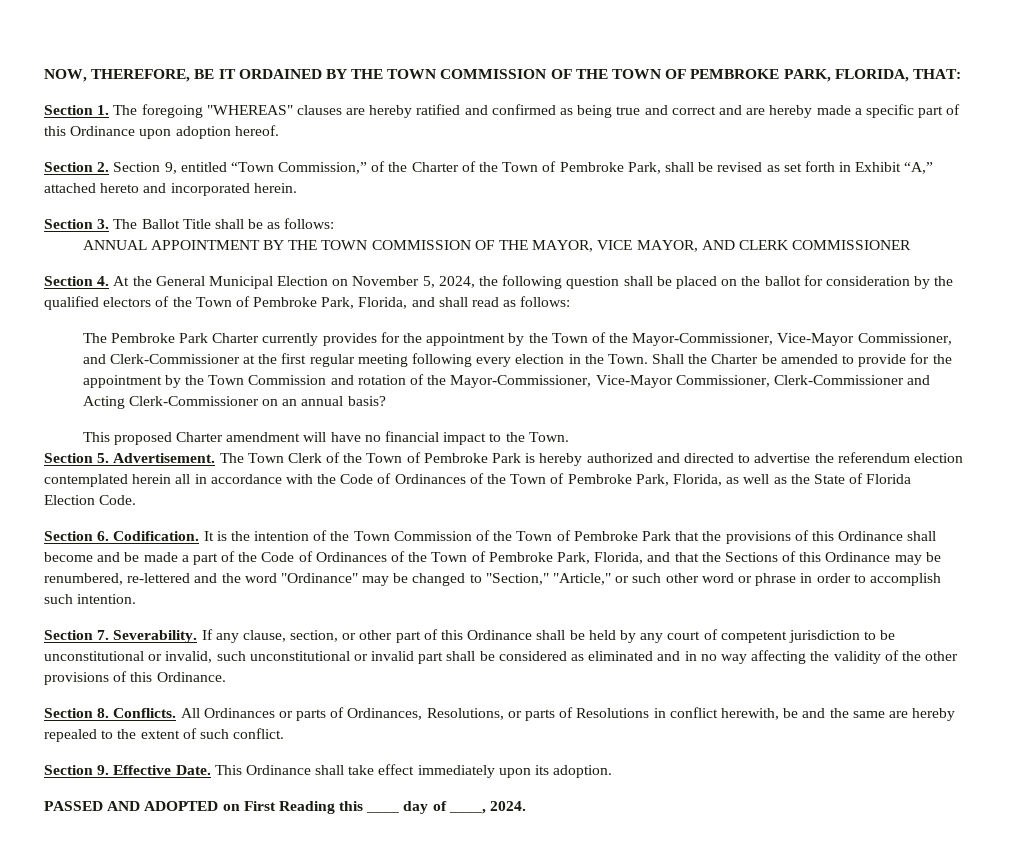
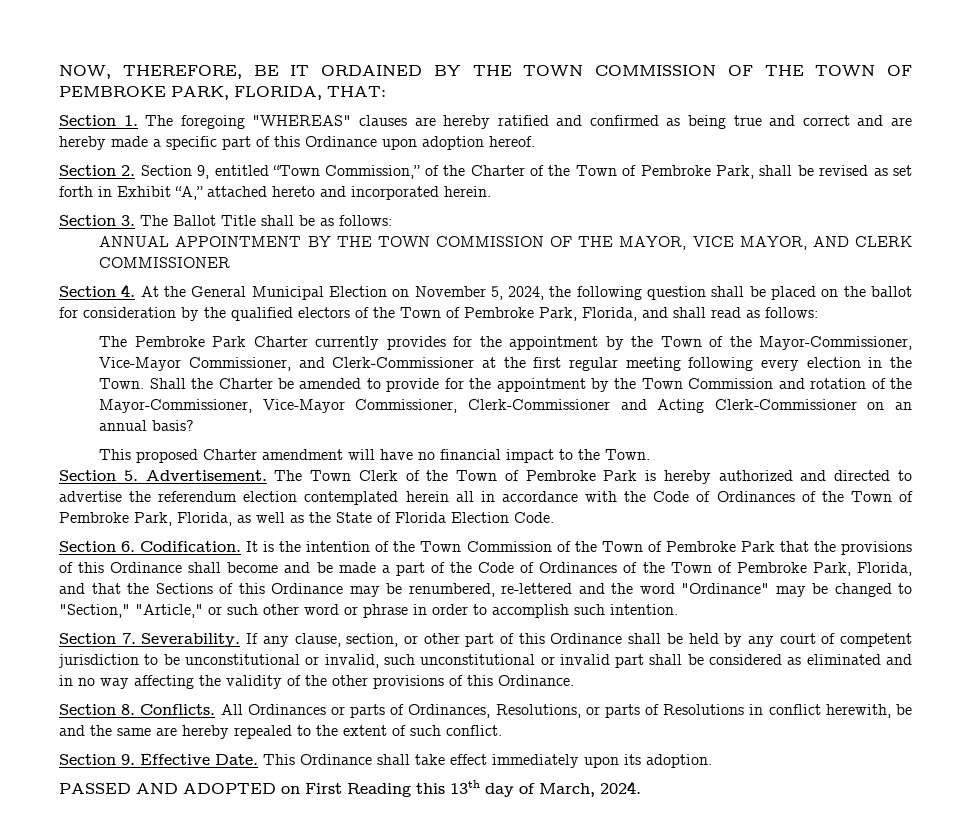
- PASSED AND ADOPTED on First Reading this ____ day of ____, 2024.
+ PASSED AND ADOPTED on First Reading this 13th day of March, 2024.

